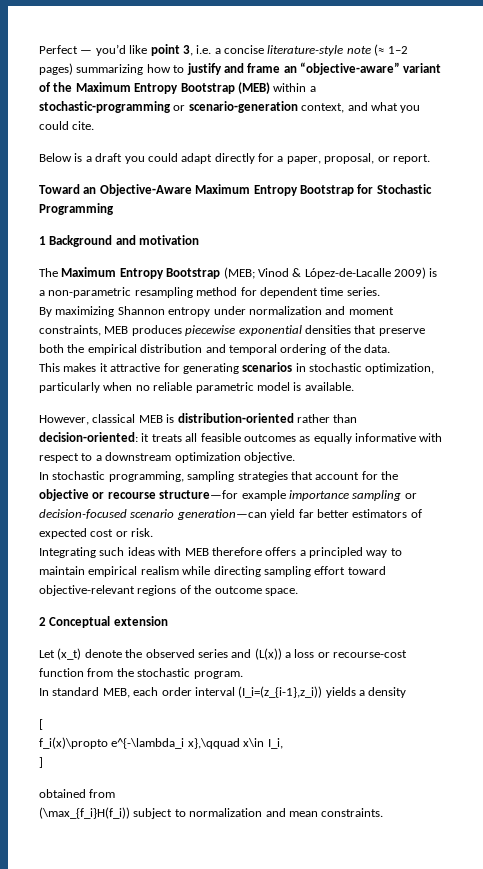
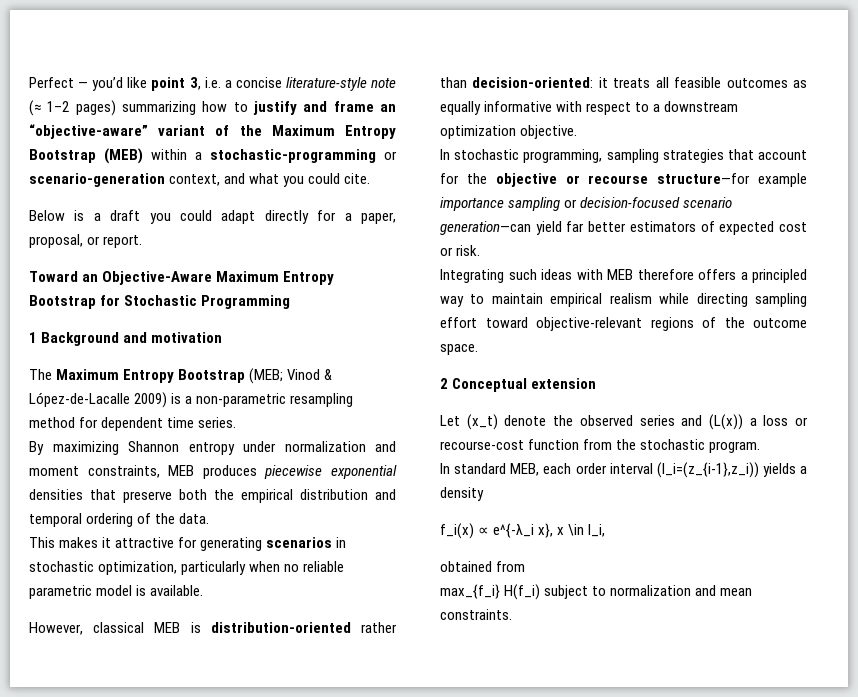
- [
- f_i(x)\propto e^{-\lambda_i x},\qquad x\in I_i,
+ f_i(x) ∝ e^{-λ_i x}, x \in I_i,
- ]
- (\max_{f_i}H(f_i)) subject to normalization and mean constraints.
+ max_{f_i} H(f_i) subject to normalization and mean constraints.

